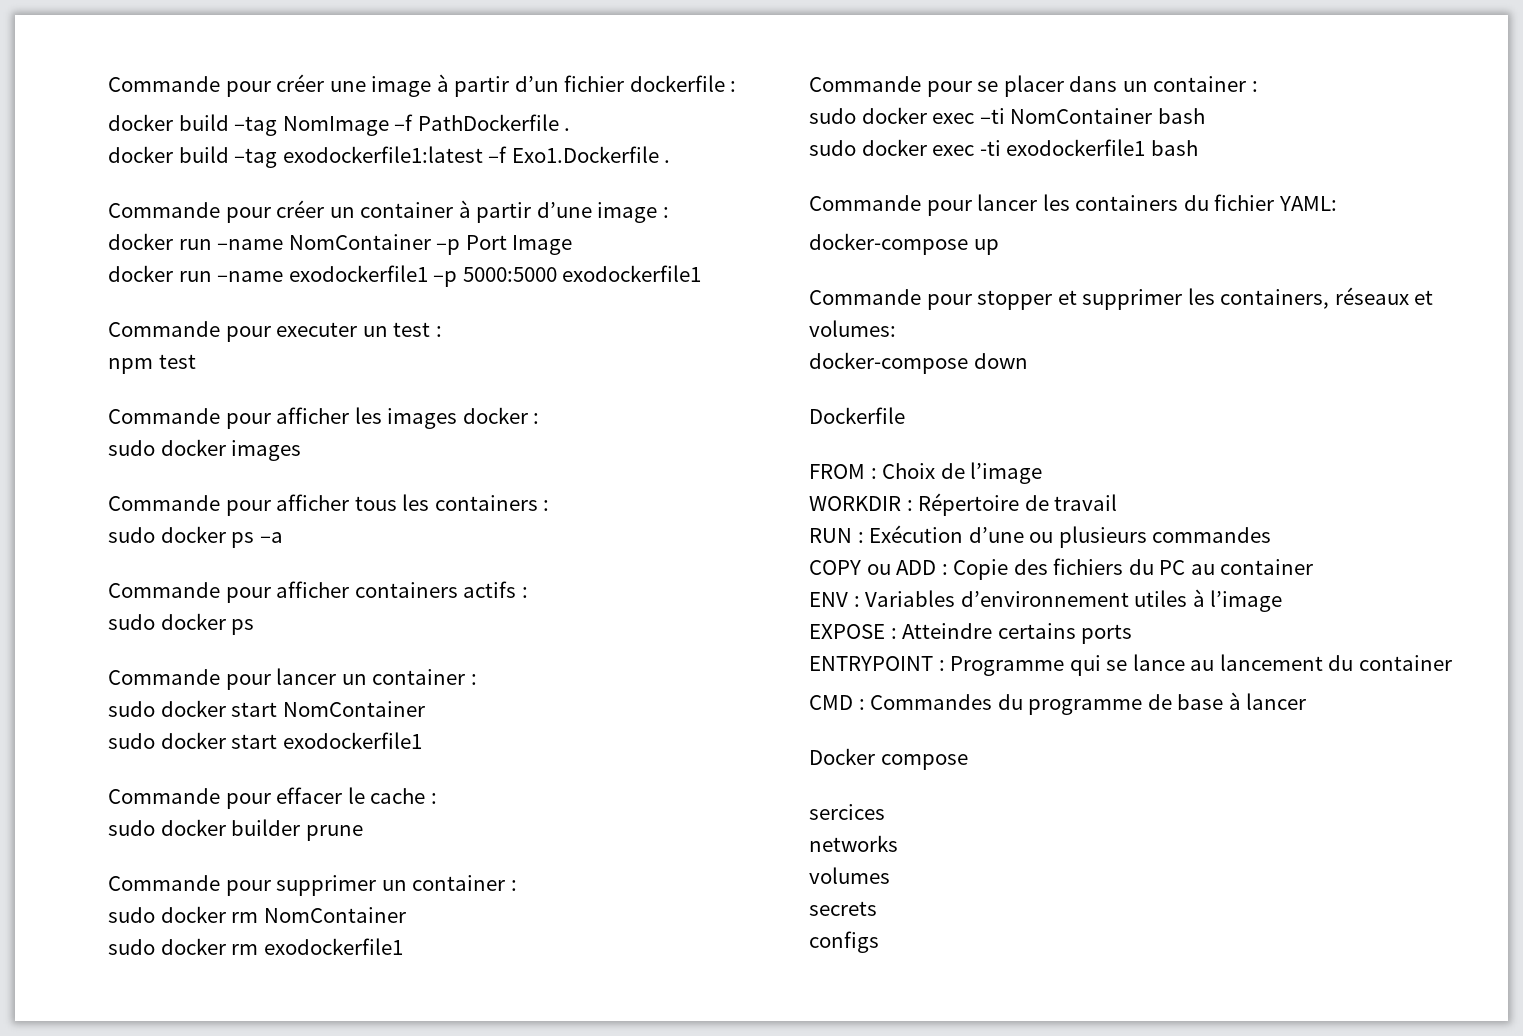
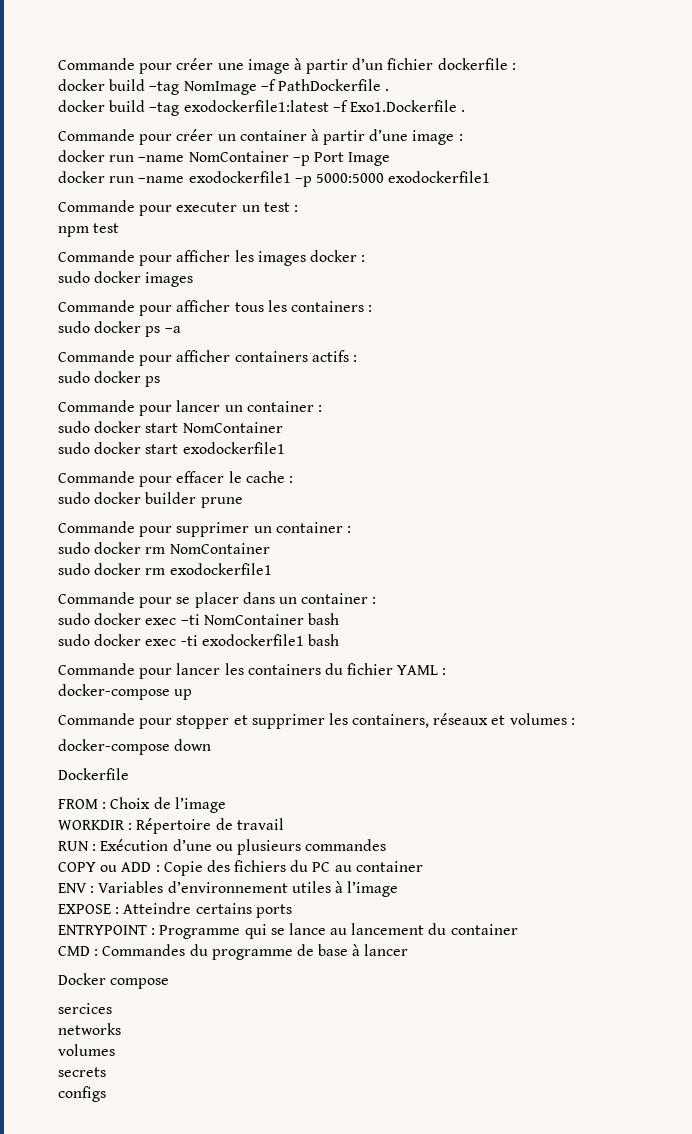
- Commande pour lancer les containers du fichier YAML:
+ Commande pour lancer les containers du fichier YAML :
- Commande pour stopper et supprimer les containers, réseaux et volumes:
+ Commande pour stopper et supprimer les containers, réseaux et volumes :

